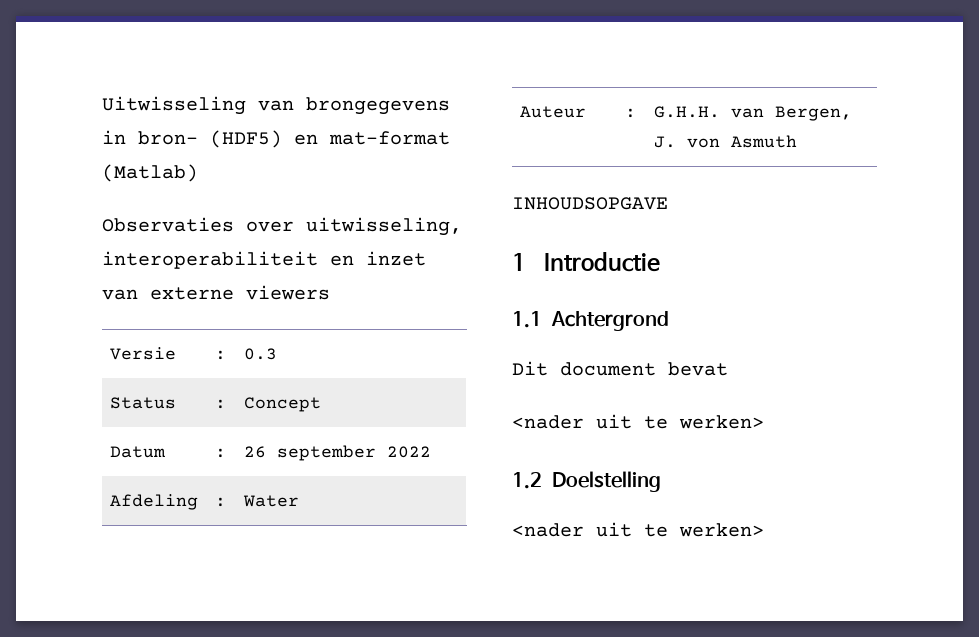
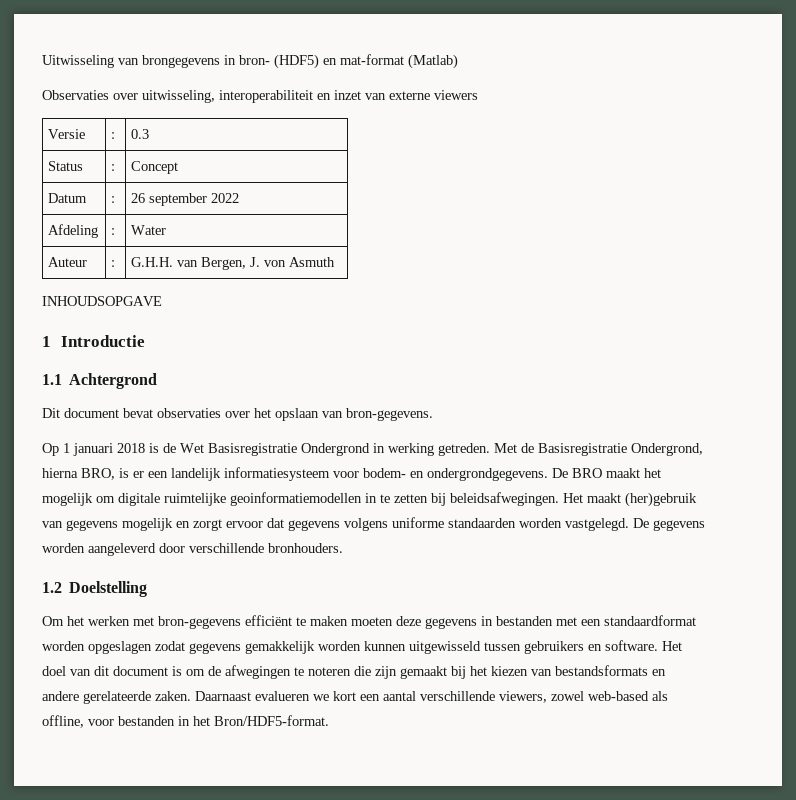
- Dit document bevat
- <nader uit te werken>
+ Dit document bevat observaties over het opslaan van bron-gegevens.
+ Op 1 januari 2018 is de Wet Basisregistratie Ondergrond in werking getreden. Met de Basisregistratie Ondergrond, hierna BRO, is er een landelijk informatiesysteem voor bodem- en ondergrondgegevens. De BRO maakt het mogelijk om digitale ruimtelijke geoinformatiemodellen in te zetten bij beleidsafwegingen. Het maakt (her)gebruik van gegevens mogelijk en zorgt ervoor dat gegevens volgens uniforme standaarden worden vastgelegd. De gegevens worden aangeleverd door verschillende bronhouders.
  1.2 Doelstelling
- <nader uit te werken>
+ Om het werken met bron-gegevens efficiënt te maken moeten deze gegevens in bestanden met een standaardformat worden opgeslagen zodat gegevens gemakkelijk worden kunnen uitgewisseld tussen gebruikers en software. Het doel van dit document is om de afwegingen te noteren die zijn gemaakt bij het kiezen van bestandsformats en andere gerelateerde zaken. Daarnaast evalueren we kort een aantal verschillende viewers, zowel web-based als offline, voor bestanden in het Bron/HDF5-format.

